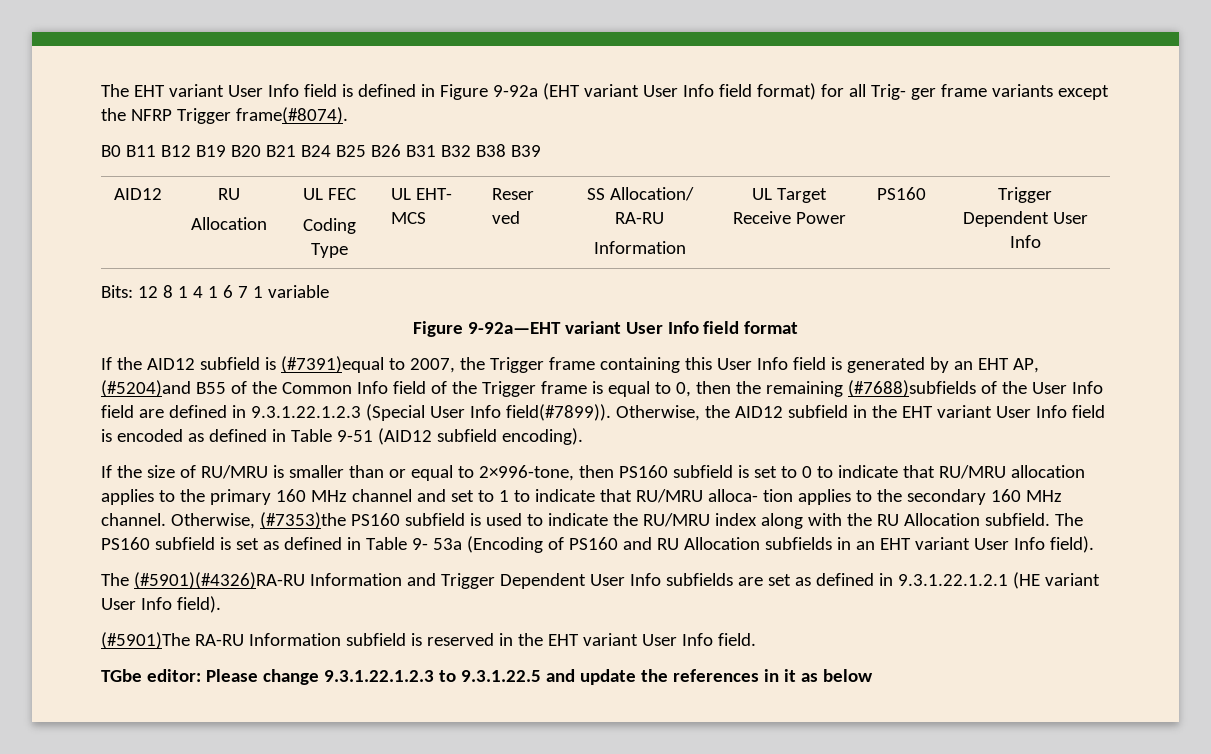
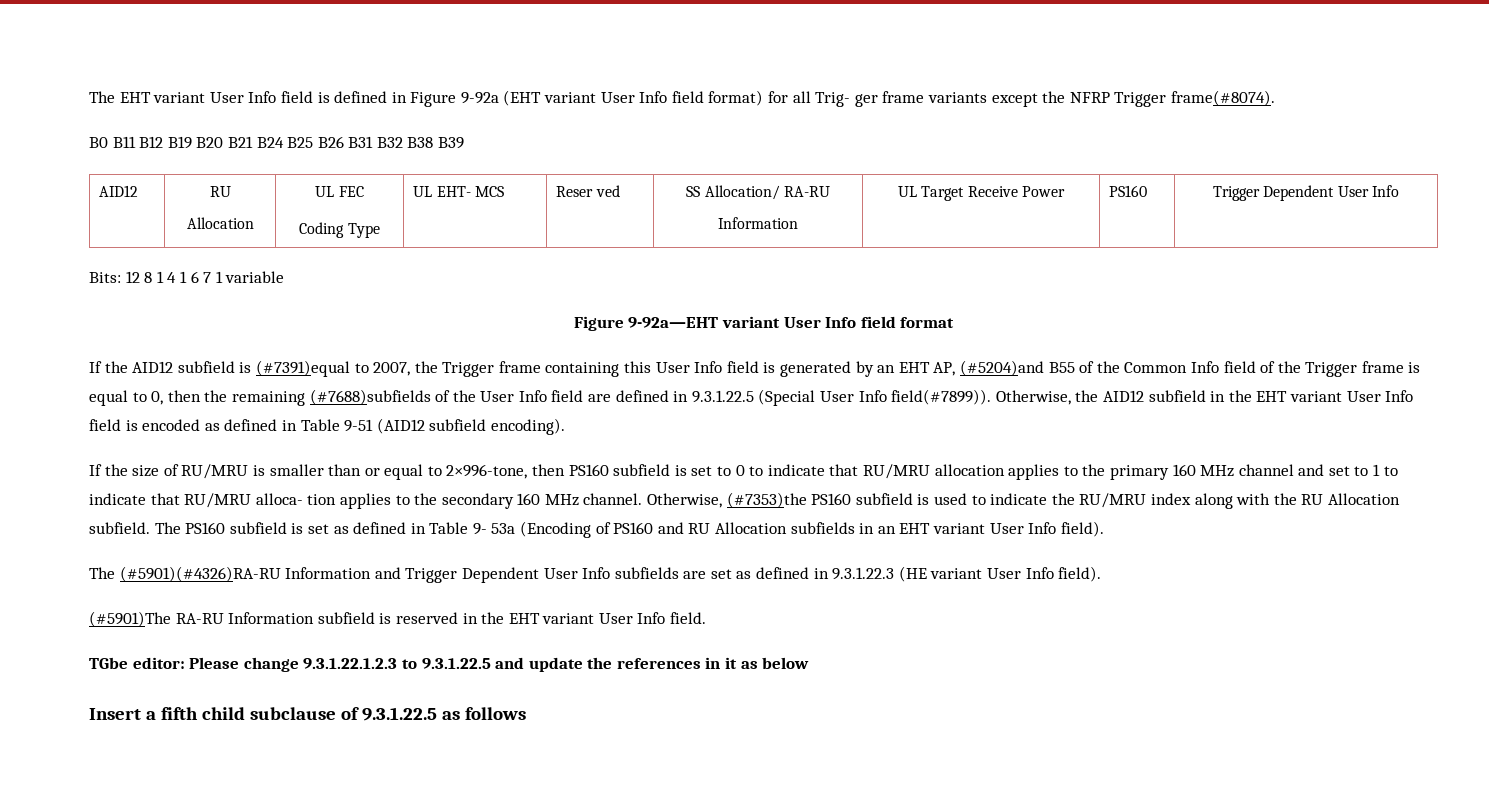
- If the AID12 subfield is (#7391)equal to 2007, the Trigger frame containing this User Info field is generated by an EHT AP, (#5204)and B55 of the Common Info field of the Trigger frame is equal to 0, then the remaining (#7688)subfields of the User Info field are defined in 9.3.1.22.1.2.3 (Special User Info field(#7899)).
+ If the AID12 subfield is (#7391)equal to 2007, the Trigger frame containing this User Info field is generated by an EHT AP, (#5204)and B55 of the Common Info field of the Trigger frame is equal to 0, then the remaining (#7688)subfields of the User Info field are defined in 9.3.1.22.5 (Special User Info field(#7899)).
- The (#5901)(#4326)RA-RU Information and Trigger Dependent User Info subfields are set as defined in 9.3.1.22.1.2.1 (HE variant User Info field).
+ The (#5901)(#4326)RA-RU Information and Trigger Dependent User Info subfields are set as defined in 9.3.1.22.3 (HE variant User Info field).
+ Insert a fifth child subclause of 9.3.1.22.5 as follows

